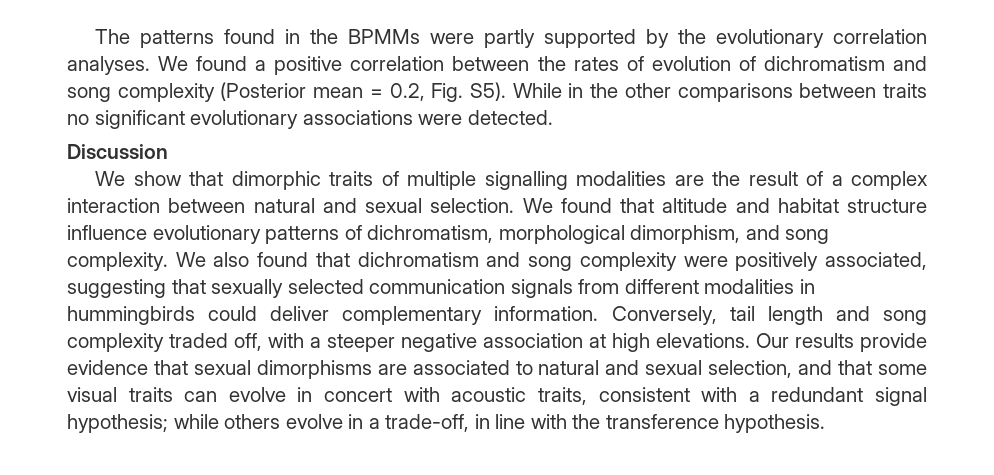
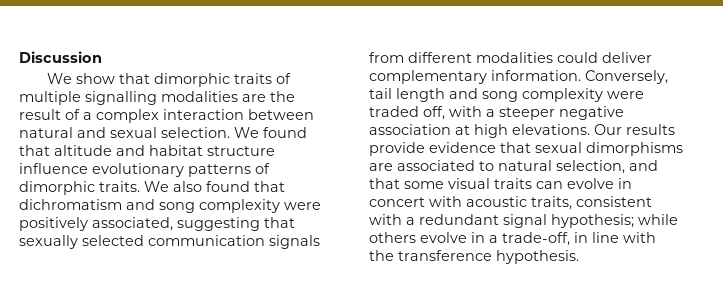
- The patterns found in the BPMMs were partly supported by the evolutionary correlation analyses. We found a positive correlation between the rates of evolution of dichromatism and song complexity (Posterior mean = 0.2, Fig. S5). While in the other comparisons between traits no significant evolutionary associations were detected.
- We found that altitude and habitat structure influence evolutionary patterns of dichromatism, morphological dimorphism, and song complexity.
+ We found that altitude and habitat structure influence evolutionary patterns of dimorphic traits.
- We also found that dichromatism and song complexity were positively associated, suggesting that sexually selected communication signals from different modalities in hummingbirds could deliver complementary information.
+ We also found that dichromatism and song complexity were positively associated, suggesting that sexually selected communication signals from different modalities could deliver complementary information.
- Conversely, tail length and song complexity traded off, with a steeper negative association at high elevations.
+ Conversely, tail length and song complexity were traded off, with a steeper negative association at high elevations.
- Our results provide evidence that sexual dimorphisms are associated to natural and sexual selection, and that some visual traits can evolve in concert with acoustic traits, consistent with a redundant signal hypothesis; while others evolve in a trade-off, in line with the transference hypothesis.
+ Our results provide evidence that sexual dimorphisms are associated to natural selection, and that some visual traits can evolve in concert with acoustic traits, consistent with a redundant signal hypothesis; while others evolve in a trade-off, in line with the transference hypothesis.

